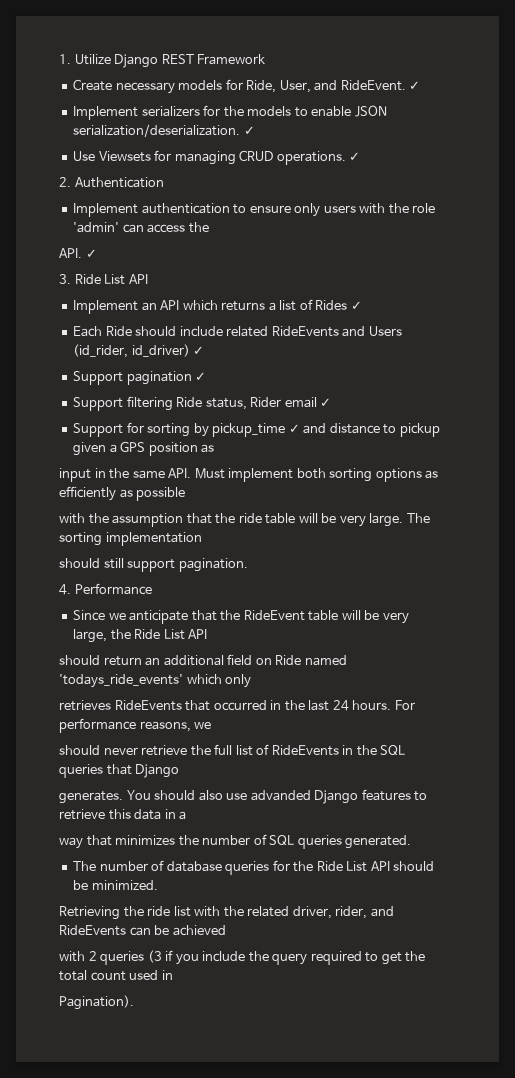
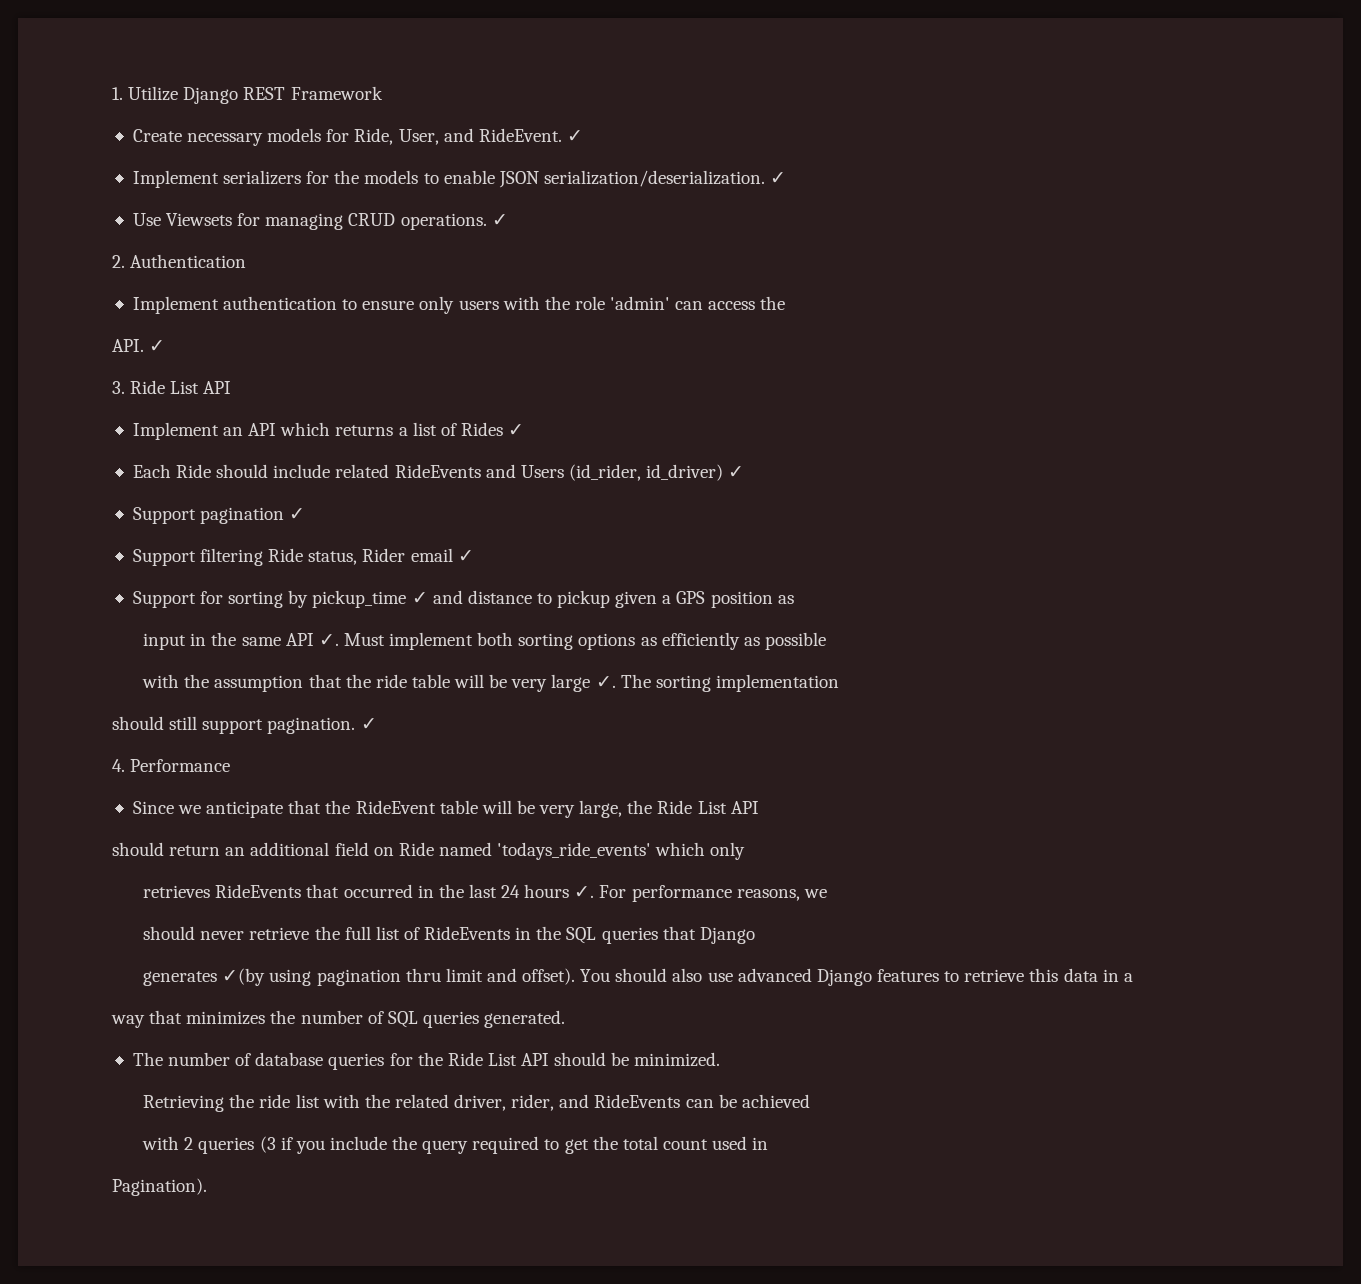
- input in the same API. Must implement both sorting options as efficiently as possible
+ input in the same API ✓. Must implement both sorting options as efficiently as possible
- with the assumption that the ride table will be very large.
+ with the assumption that the ride table will be very large ✓.
- should still support pagination.
+ should still support pagination. ✓
- retrieves RideEvents that occurred in the last 24 hours.
+ retrieves RideEvents that occurred in the last 24 hours ✓.
- generates.
+ generates ✓(by using pagination thru limit and offset).
- You should also use advanded Django features to retrieve this data in a
+ You should also use advanced Django features to retrieve this data in a

